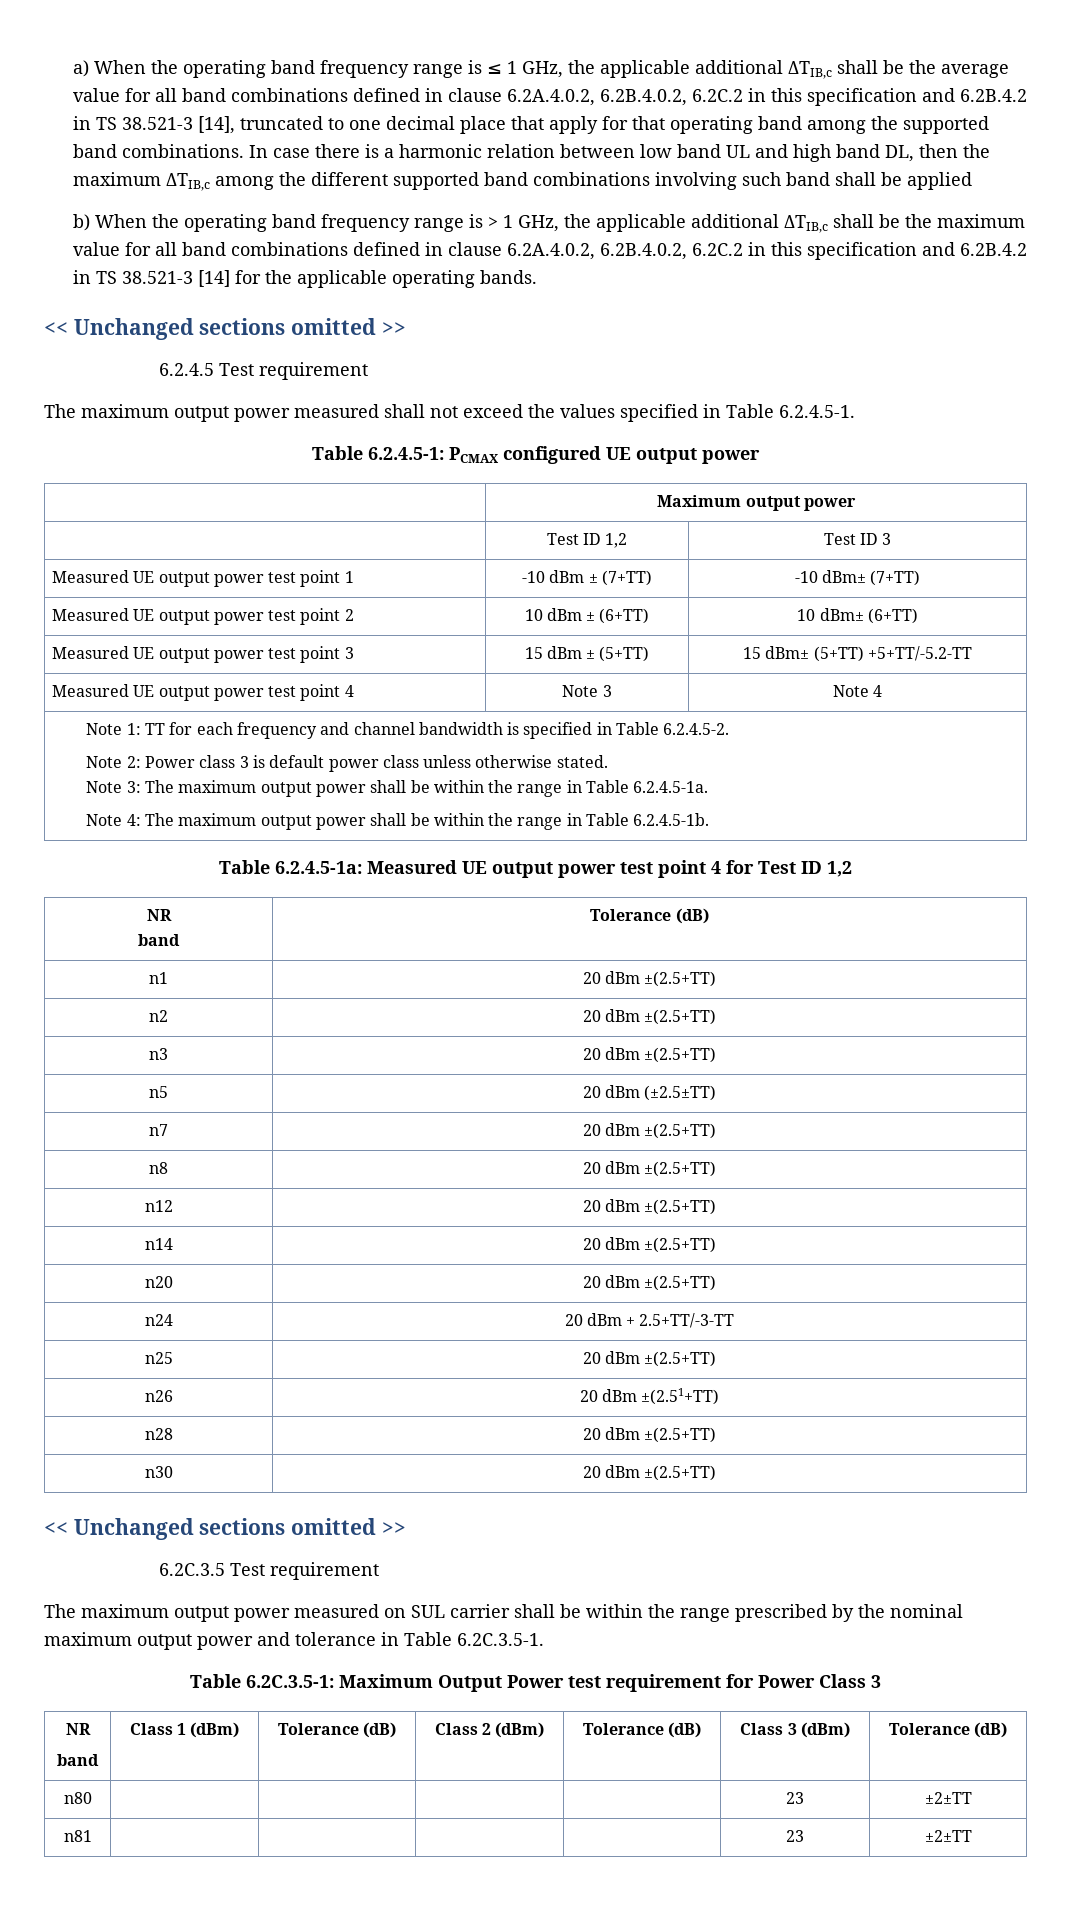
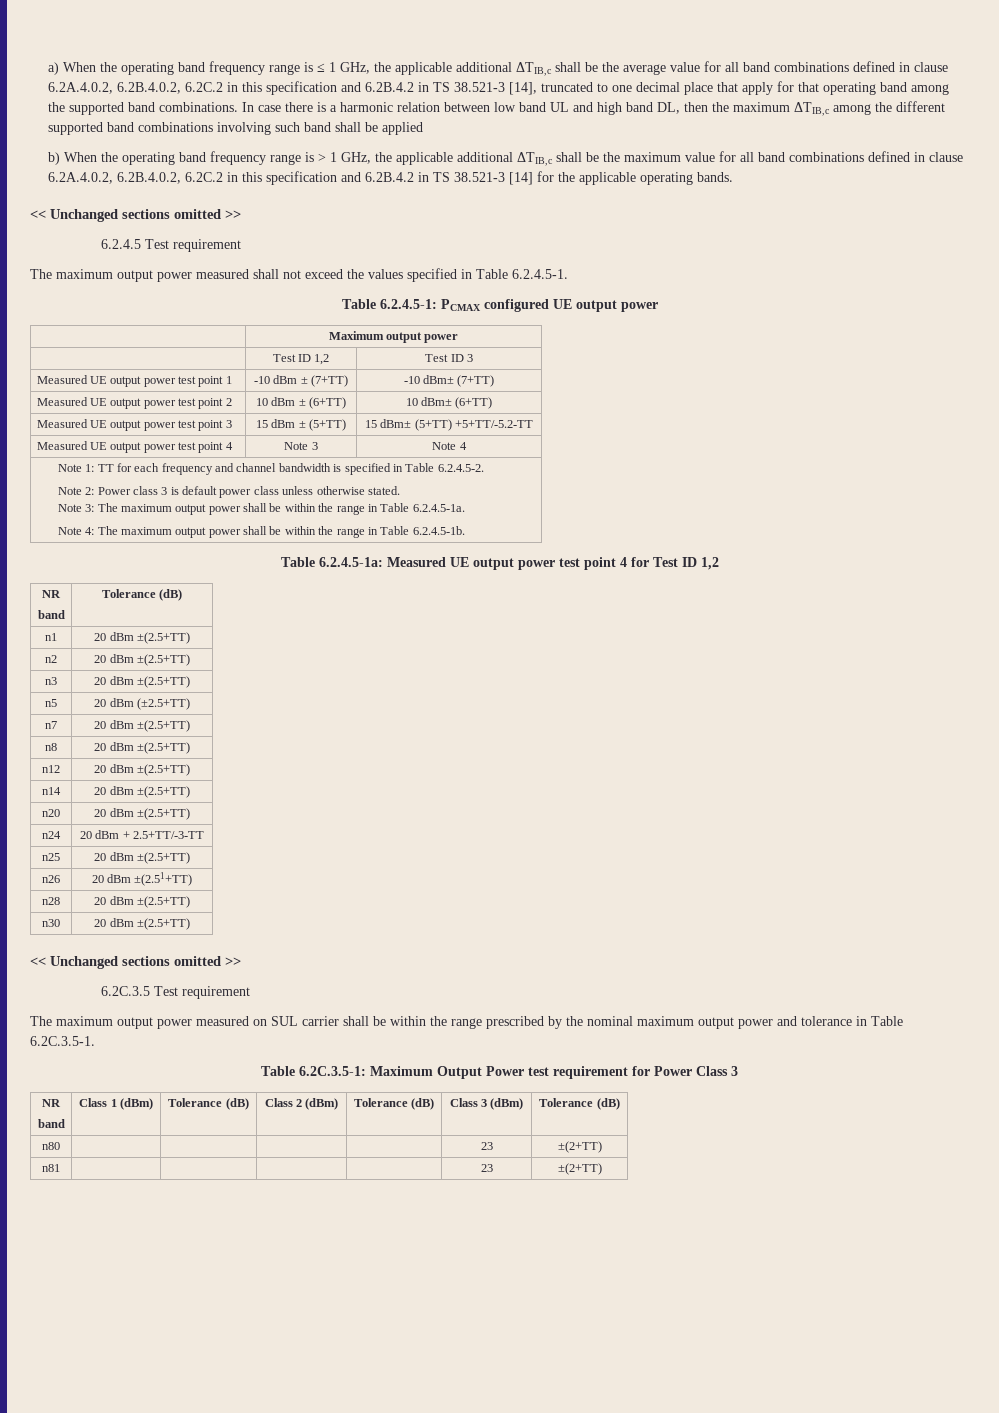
- n5 | 20 dBm (±2.5±TT)
+ n5 | 20 dBm (±2.5+TT)
- n80 | | | | | 23 | ±2±TT
+ n80 | | | | | 23 | ±(2+TT)
- n81 | | | | | 23 | ±2±TT
+ n81 | | | | | 23 | ±(2+TT)

